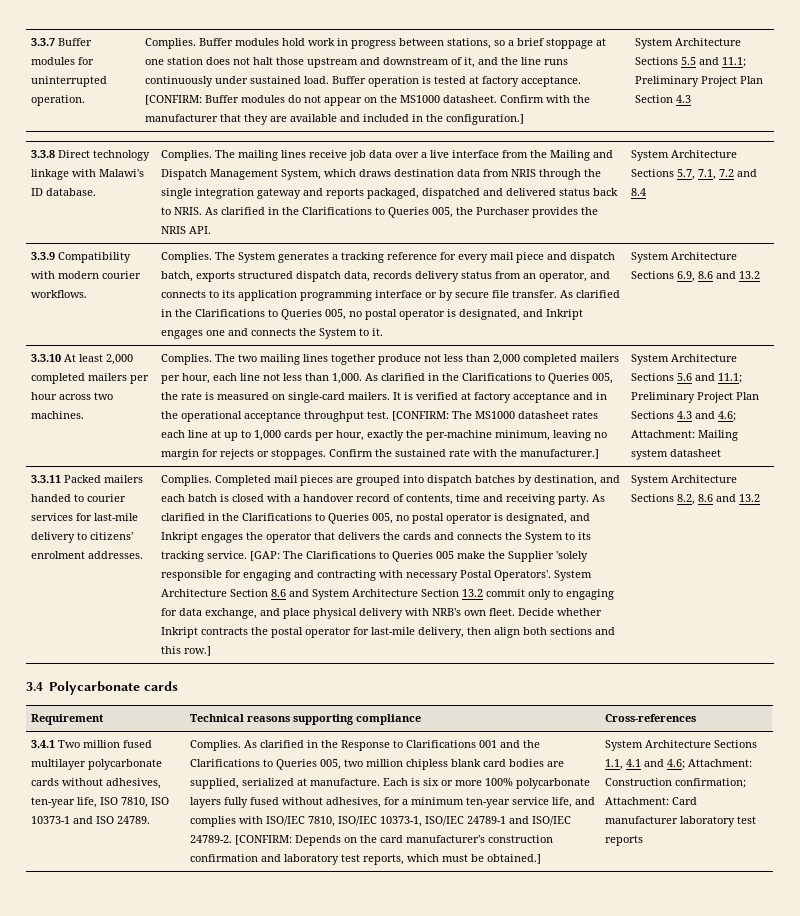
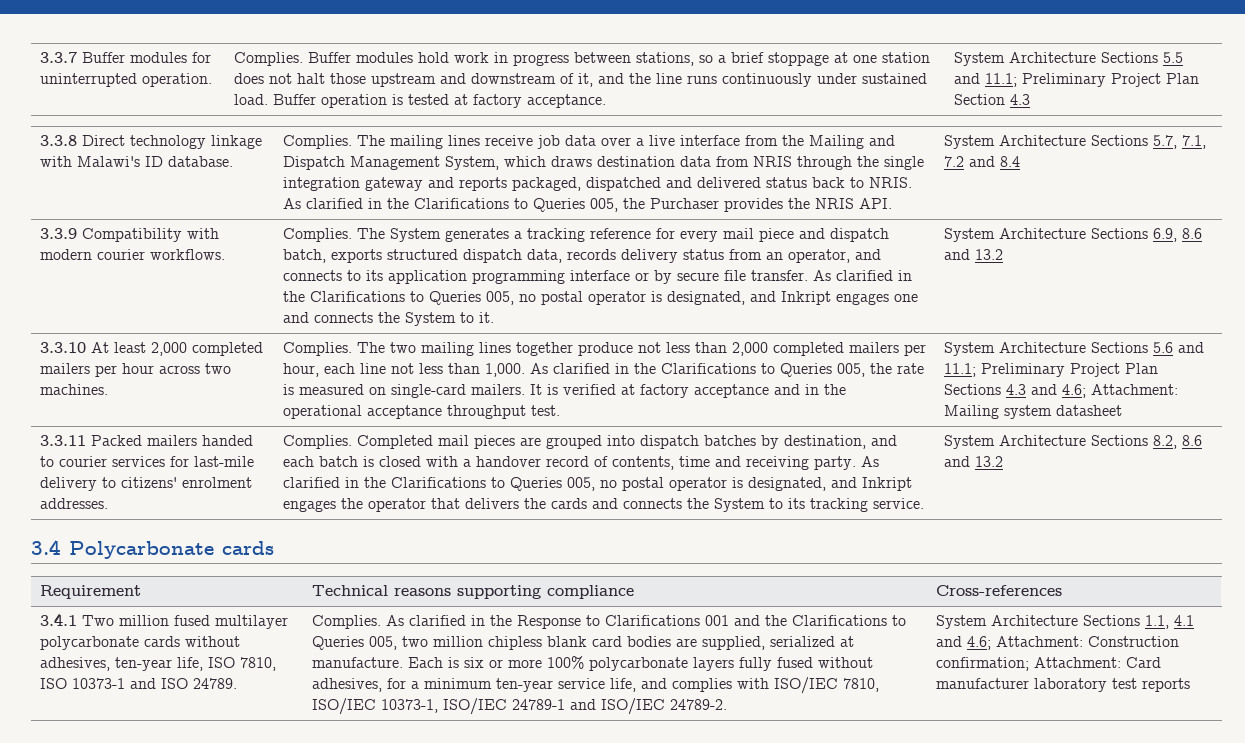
- [CONFIRM: Buffer modules do not appear on the MS1000 datasheet. Confirm with the manufacturer that they are available and included in the configuration.]
- [CONFIRM: The MS1000 datasheet rates each line at up to 1,000 cards per hour, exactly the per-machine minimum, leaving no margin for rejects or stoppages. Confirm the sustained rate with the manufacturer.]
- [GAP: The Clarifications to Queries 005 make the Supplier 'solely responsible for engaging and contracting with necessary Postal Operators'. System Architecture Section 8.6 and System Architecture Section 13.2 commit only to engaging for data exchange, and place physical delivery with NRB's own fleet. Decide whether Inkript contracts the postal operator for last-mile delivery, then align both sections and this row.]
- [CONFIRM: Depends on the card manufacturer's construction confirmation and laboratory test reports, which must be obtained.]

